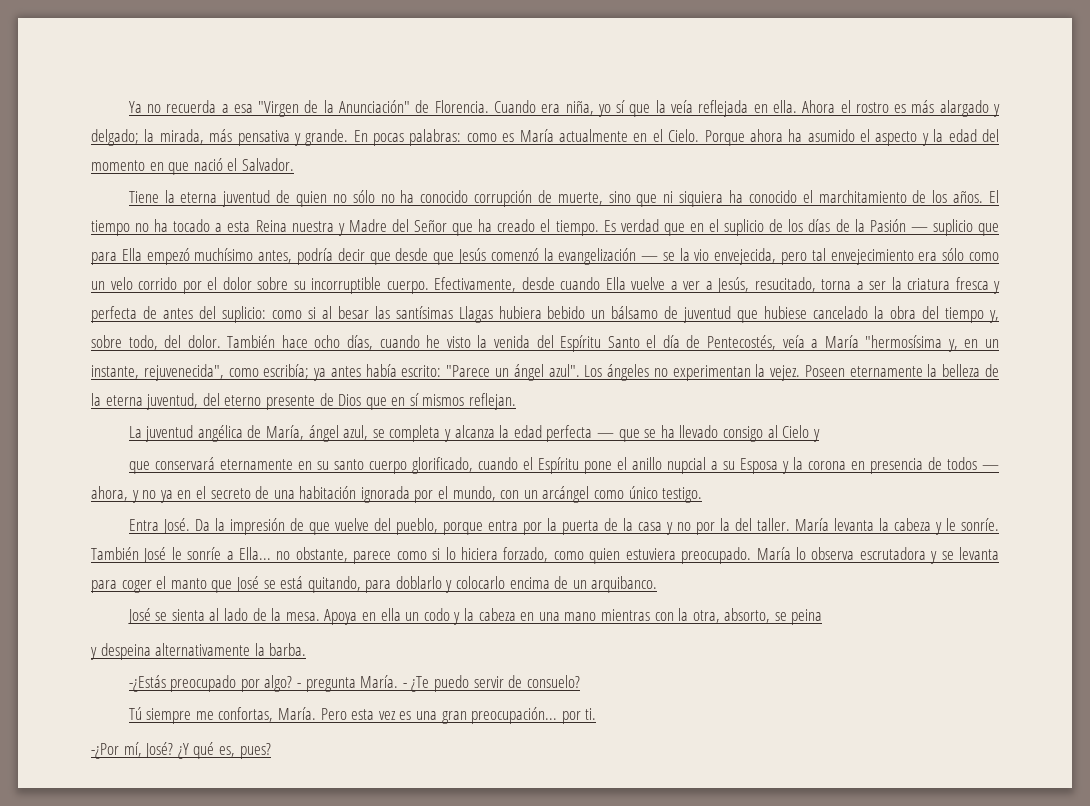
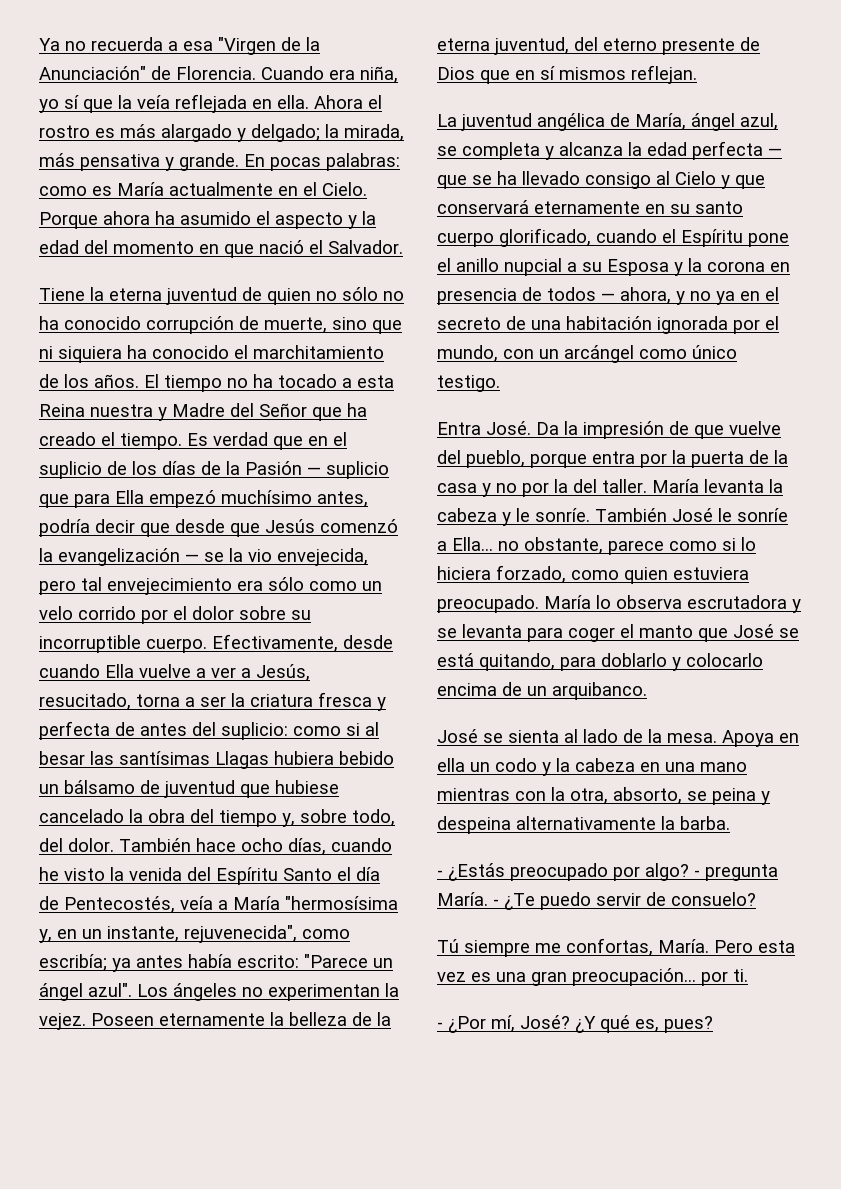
- La juventud angélica de María, ángel azul, se completa y alcanza la edad perfecta — que se ha llevado consigo al Cielo y
- que conservará eternamente en su santo cuerpo glorificado, cuando el Espíritu pone el anillo nupcial a su Esposa y la corona en presencia de todos — ahora, y no ya en el secreto de una habitación ignorada por el mundo, con un arcángel como único testigo.
+ La juventud angélica de María, ángel azul, se completa y alcanza la edad perfecta — que se ha llevado consigo al Cielo y que conservará eternamente en su santo cuerpo glorificado, cuando el Espíritu pone el anillo nupcial a su Esposa y la corona en presencia de todos — ahora, y no ya en el secreto de una habitación ignorada por el mundo, con un arcángel como único testigo.
- Apoya en ella un codo y la cabeza en una mano mientras con la otra, absorto, se peina
- y despeina alternativamente la barba.
+ Apoya en ella un codo y la cabeza en una mano mientras con la otra, absorto, se peina y despeina alternativamente la barba.
- -¿Estás preocupado por algo?
+ - ¿Estás preocupado por algo?
- -¿Por mí, José?
+ - ¿Por mí, José?

